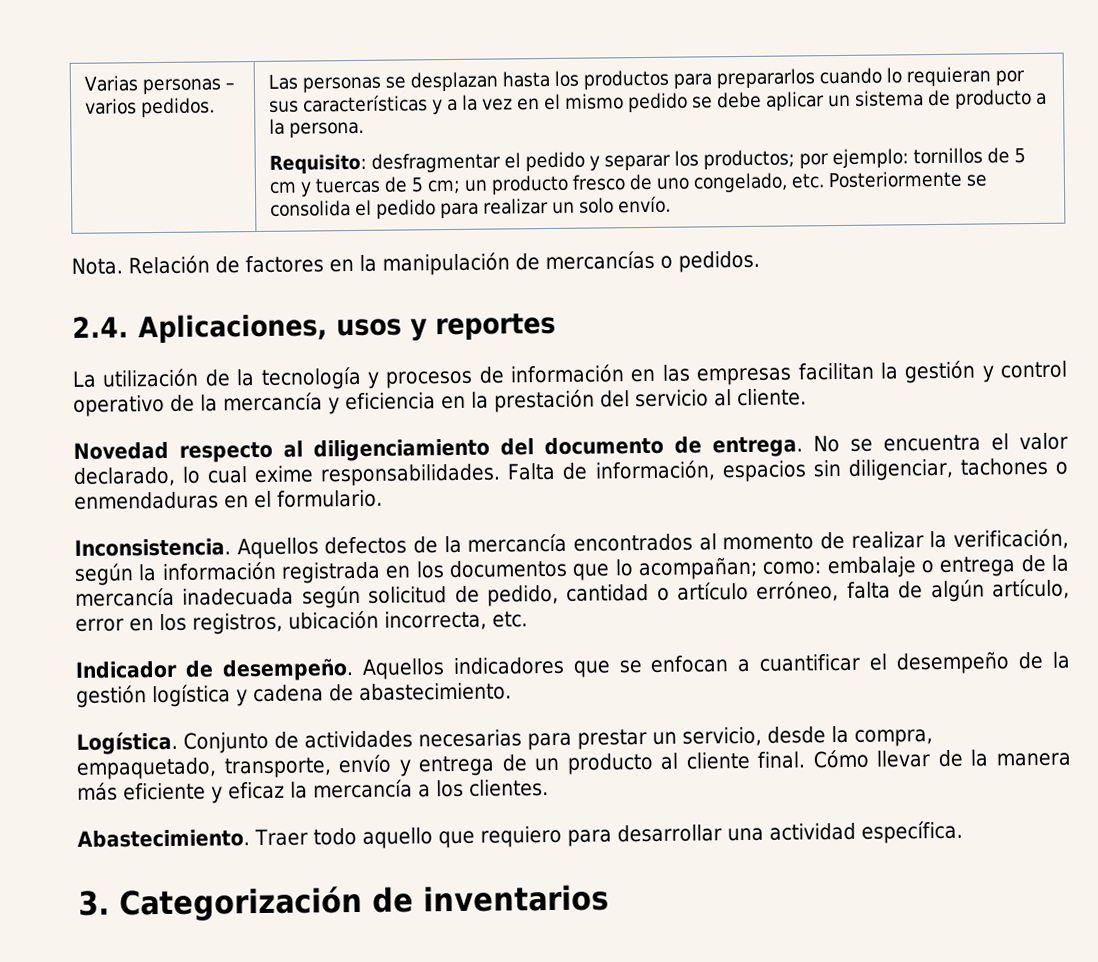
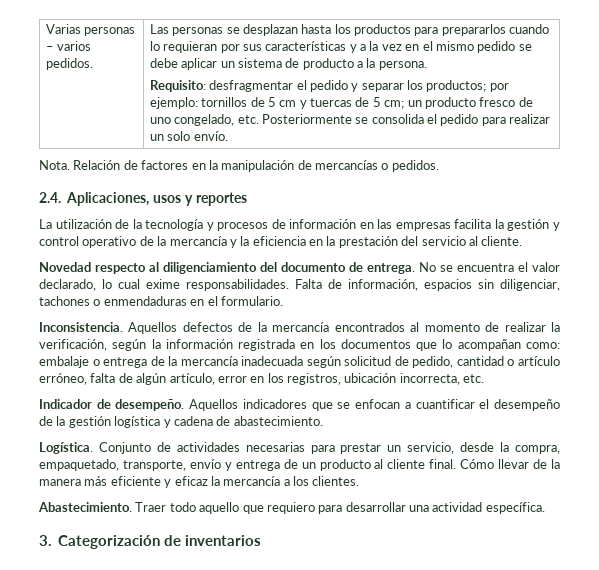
- La utilización de la tecnología y procesos de información en las empresas facilitan la gestión y control operativo de la mercancía y eficiencia en la prestación del servicio al cliente.
+ La utilización de la tecnología y procesos de información en las empresas facilita la gestión y control operativo de la mercancía y la eficiencia en la prestación del servicio al cliente.
- Aquellos defectos de la mercancía encontrados al momento de realizar la verificación, según la información registrada en los documentos que lo acompañan; como: embalaje o entrega de la mercancía inadecuada según solicitud de pedido, cantidad o artículo erróneo, falta de algún artículo, error en los registros, ubicación incorrecta, etc.
+ Aquellos defectos de la mercancía encontrados al momento de realizar la verificación, según la información registrada en los documentos que lo acompañan como: embalaje o entrega de la mercancía inadecuada según solicitud de pedido, cantidad o artículo erróneo, falta de algún artículo, error en los registros, ubicación incorrecta, etc.

